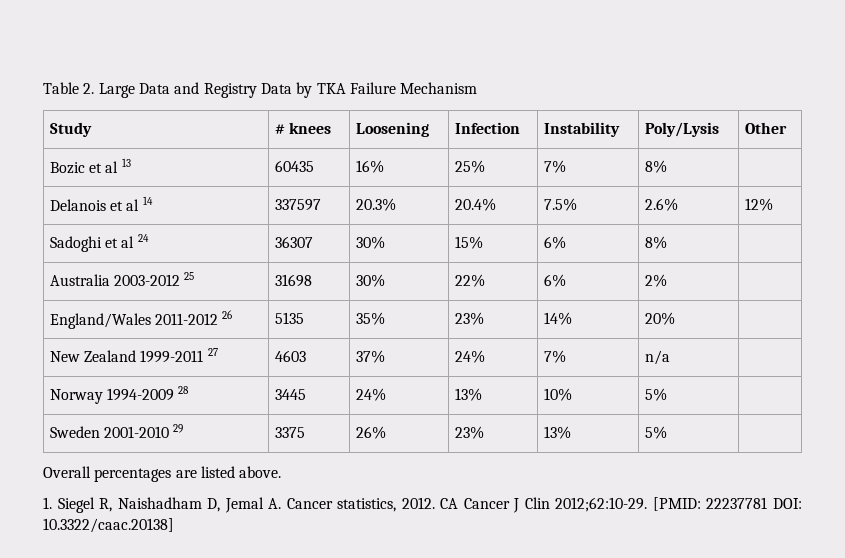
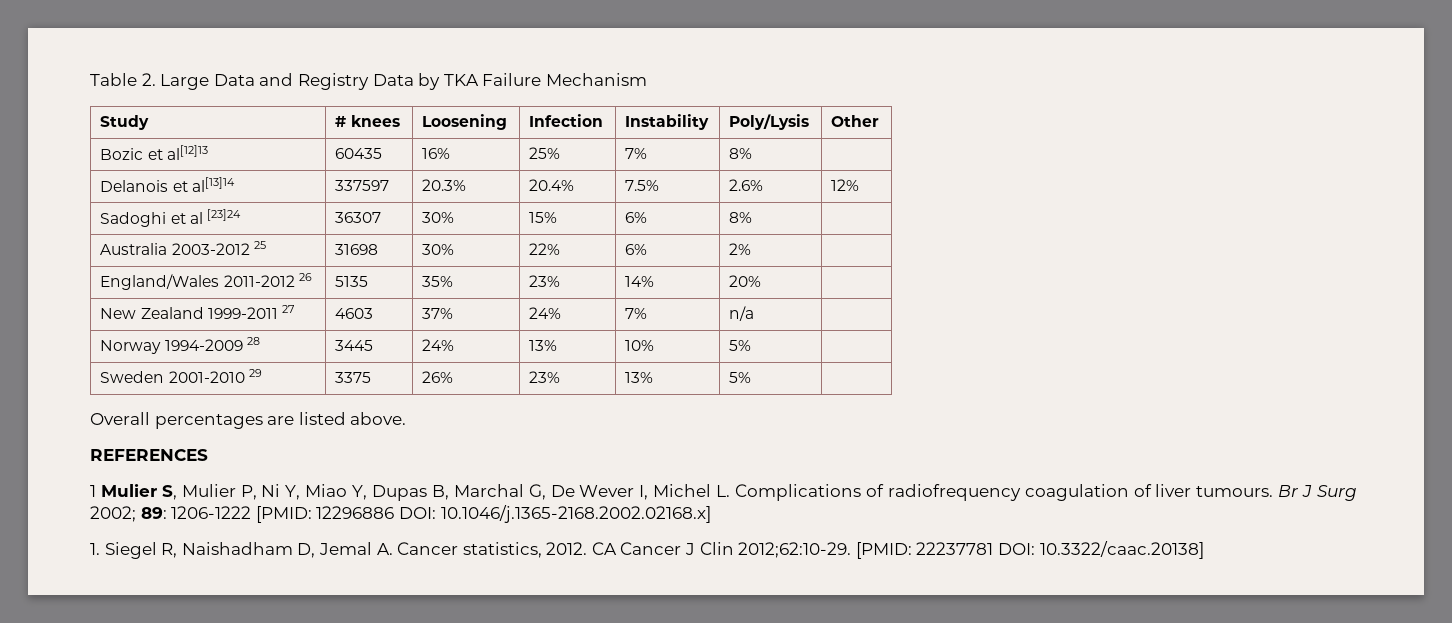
- Bozic et al 13 | 60435 | 16% | 25% | 7% | 8% |
+ Bozic et al[12]13 | 60435 | 16% | 25% | 7% | 8% |
- Delanois et al 14 | 337597 | 20.3% | 20.4% | 7.5% | 2.6% | 12%
+ Delanois et al[13]14 | 337597 | 20.3% | 20.4% | 7.5% | 2.6% | 12%
- Sadoghi et al 24 | 36307 | 30% | 15% | 6% | 8% |
+ Sadoghi et al [23]24 | 36307 | 30% | 15% | 6% | 8% |
+ REFERENCES
+ 1 Mulier S, Mulier P, Ni Y, Miao Y, Dupas B, Marchal G, De Wever I, Michel L. Complications of radiofrequency coagulation of liver tumours. Br J Surg 2002; 89: 1206-1222 [PMID: 12296886 DOI: 10.1046/j.1365-2168.2002.02168.x]

